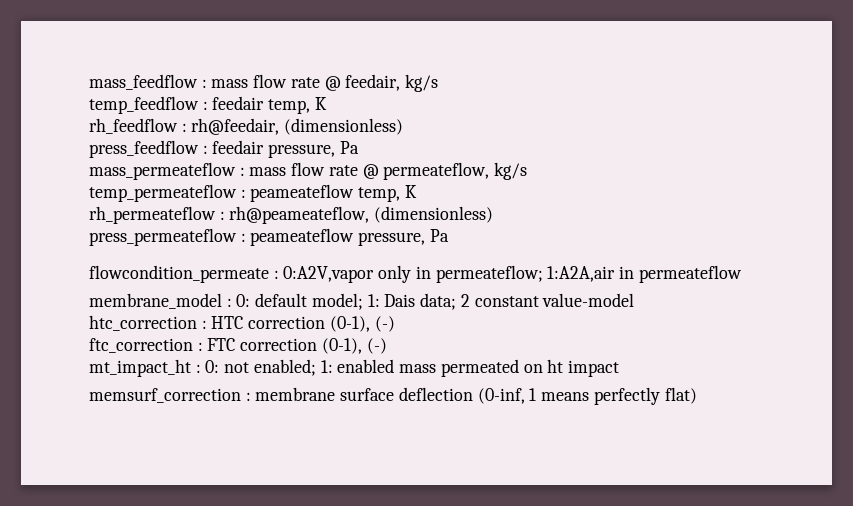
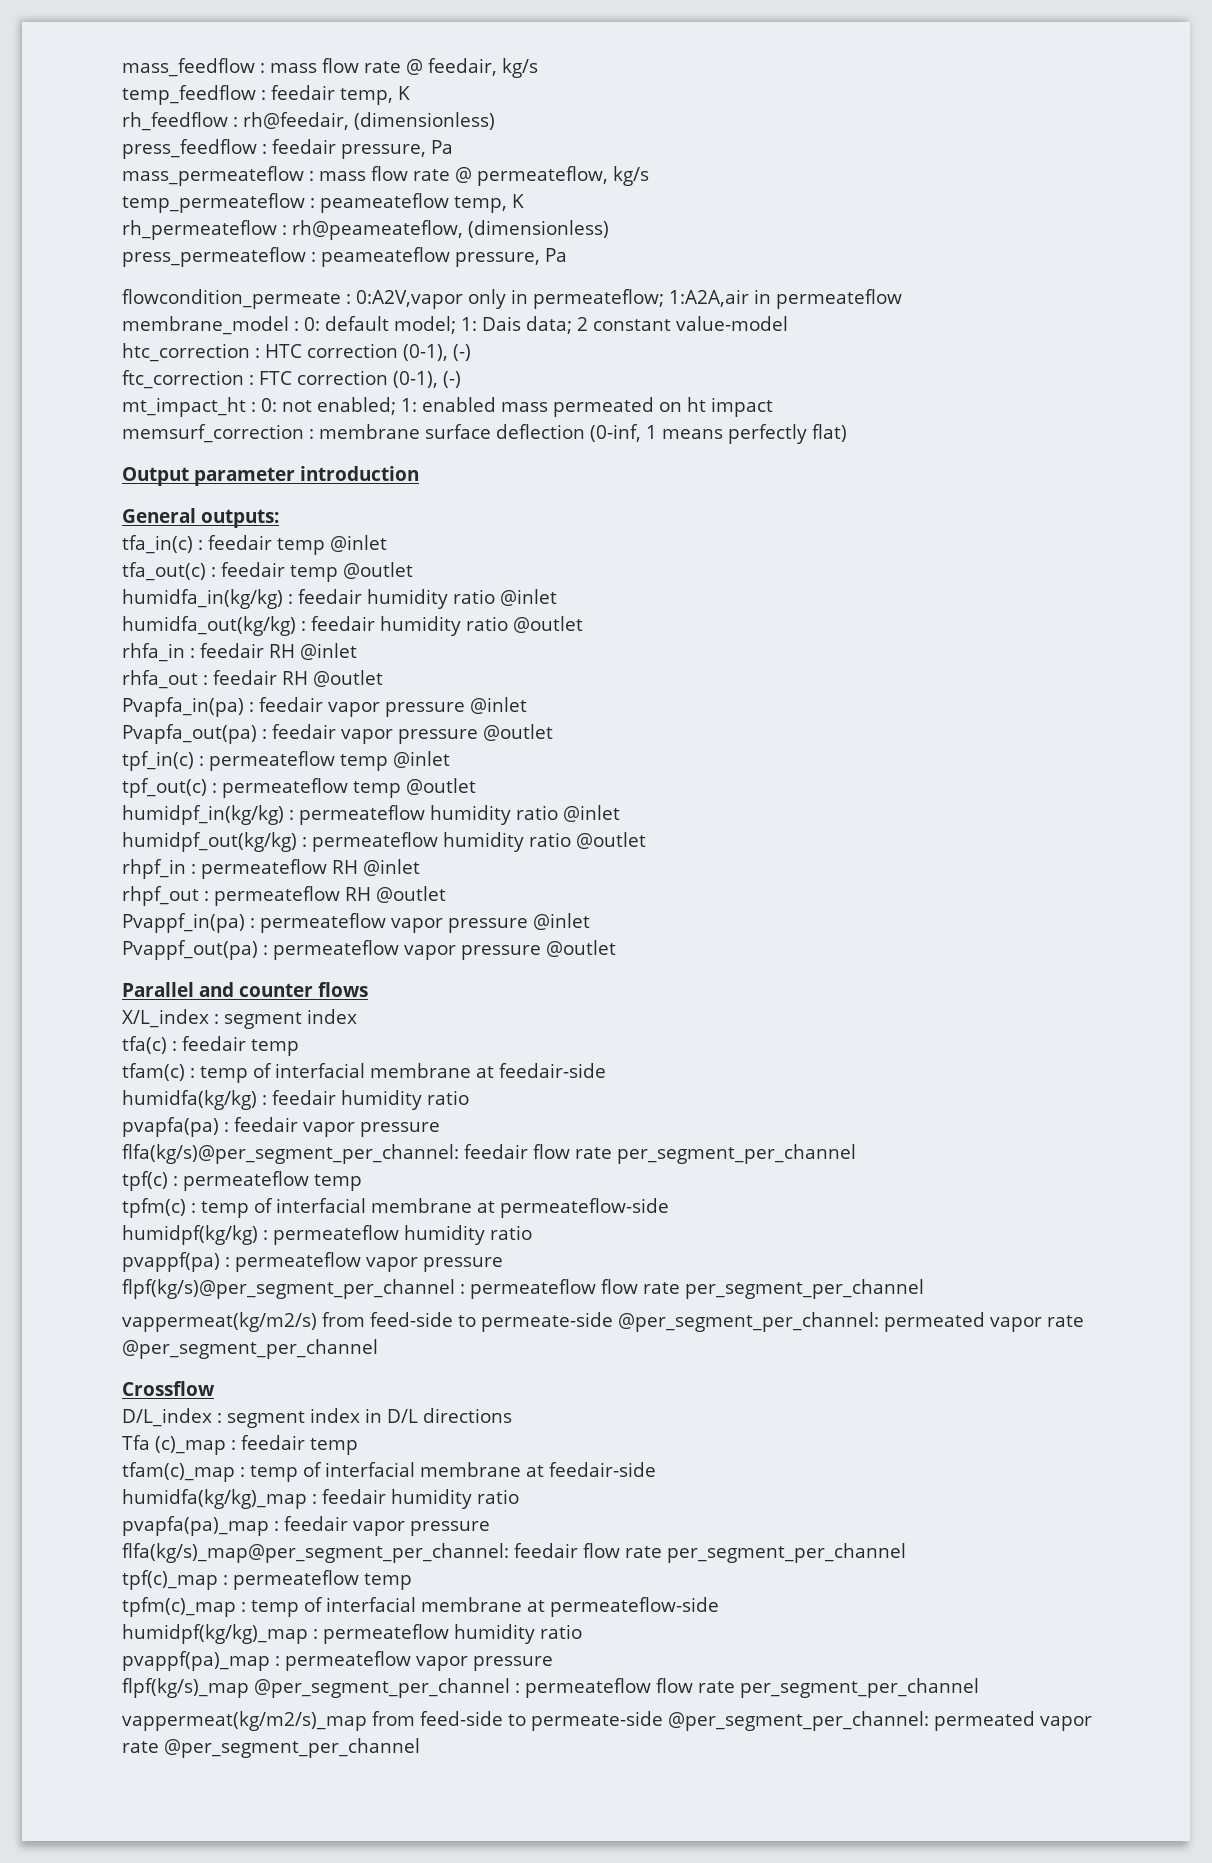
+ Output parameter introduction
+ General outputs:
+ tfa_in(c) : feedair temp @inlet
+ tfa_out(c) : feedair temp @outlet
+ humidfa_in(kg/kg) : feedair humidity ratio @inlet
+ humidfa_out(kg/kg) : feedair humidity ratio @outlet
+ rhfa_in : feedair RH @inlet
+ rhfa_out : feedair RH @outlet
+ Pvapfa_in(pa) : feedair vapor pressure @inlet
+ Pvapfa_out(pa) : feedair vapor pressure @outlet
+ tpf_in(c) : permeateflow temp @inlet
+ tpf_out(c) : permeateflow temp @outlet
+ humidpf_in(kg/kg) : permeateflow humidity ratio @inlet
+ humidpf_out(kg/kg) : permeateflow humidity ratio @outlet
+ rhpf_in : permeateflow RH @inlet
+ rhpf_out : permeateflow RH @outlet
+ Pvappf_in(pa) : permeateflow vapor pressure @inlet
+ Pvappf_out(pa) : permeateflow vapor pressure @outlet
+ Parallel and counter flows
+ X/L_index : segment index
+ tfa(c) : feedair temp
+ tfam(c) : temp of interfacial membrane at feedair-side
+ humidfa(kg/kg) : feedair humidity ratio
+ pvapfa(pa) : feedair vapor pressure
+ flfa(kg/s)@per_segment_per_channel: feedair flow rate per_segment_per_channel
+ tpf(c) : permeateflow temp
+ tpfm(c) : temp of interfacial membrane at permeateflow-side
+ humidpf(kg/kg) : permeateflow humidity ratio
+ pvappf(pa) : permeateflow vapor pressure
+ flpf(kg/s)@per_segment_per_channel : permeateflow flow rate per_segment_per_channel
+ vappermeat(kg/m2/s) from feed-side to permeate-side @per_segment_per_channel: permeated vapor rate @per_segment_per_channel
+ Crossflow
+ D/L_index : segment index in D/L directions
+ Tfa (c)_map : feedair temp
+ tfam(c)_map : temp of interfacial membrane at feedair-side
+ humidfa(kg/kg)_map : feedair humidity ratio
+ pvapfa(pa)_map : feedair vapor pressure
+ flfa(kg/s)_map@per_segment_per_channel: feedair flow rate per_segment_per_channel
+ tpf(c)_map : permeateflow temp
+ tpfm(c)_map : temp of interfacial membrane at permeateflow-side
+ humidpf(kg/kg)_map : permeateflow humidity ratio
+ pvappf(pa)_map : permeateflow vapor pressure
+ flpf(kg/s)_map @per_segment_per_channel : permeateflow flow rate per_segment_per_channel
+ vappermeat(kg/m2/s)_map from feed-side to permeate-side @per_segment_per_channel: permeated vapor rate @per_segment_per_channel

